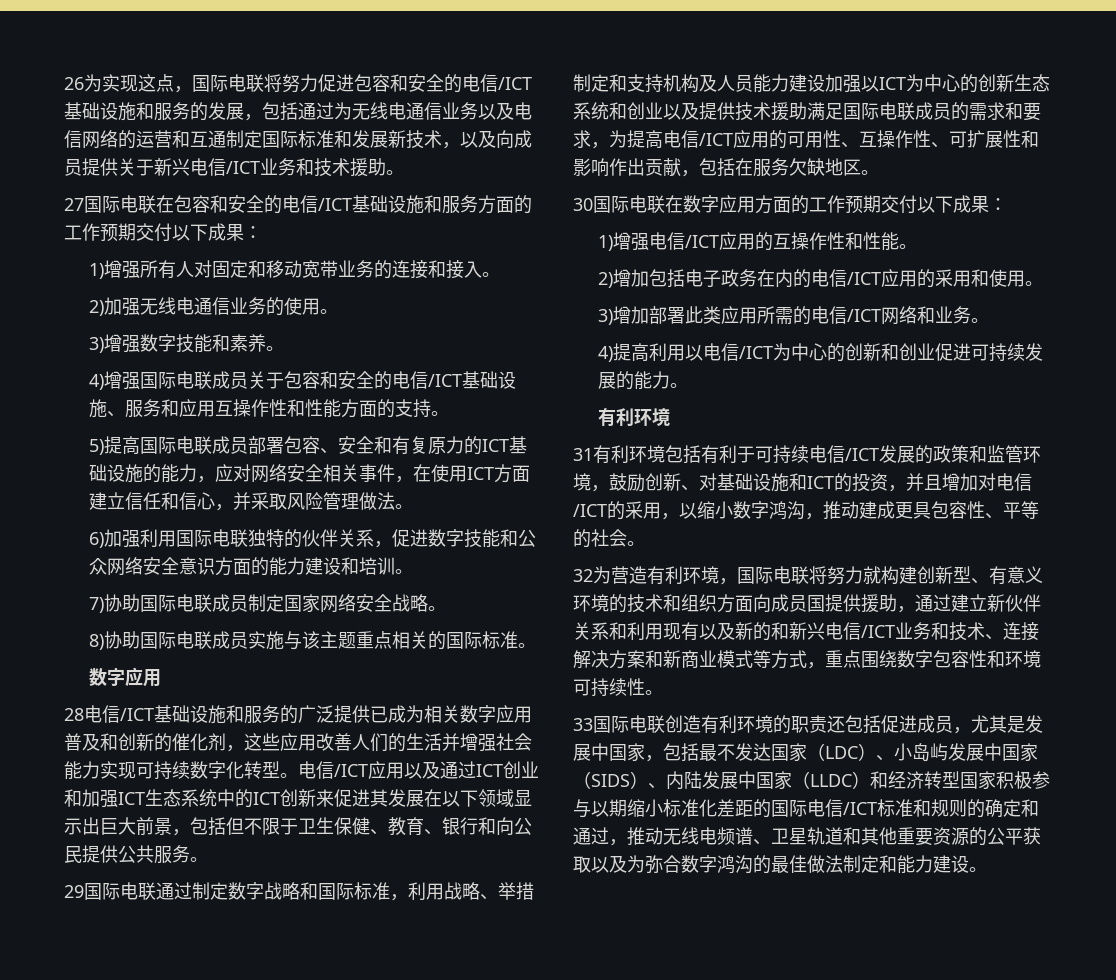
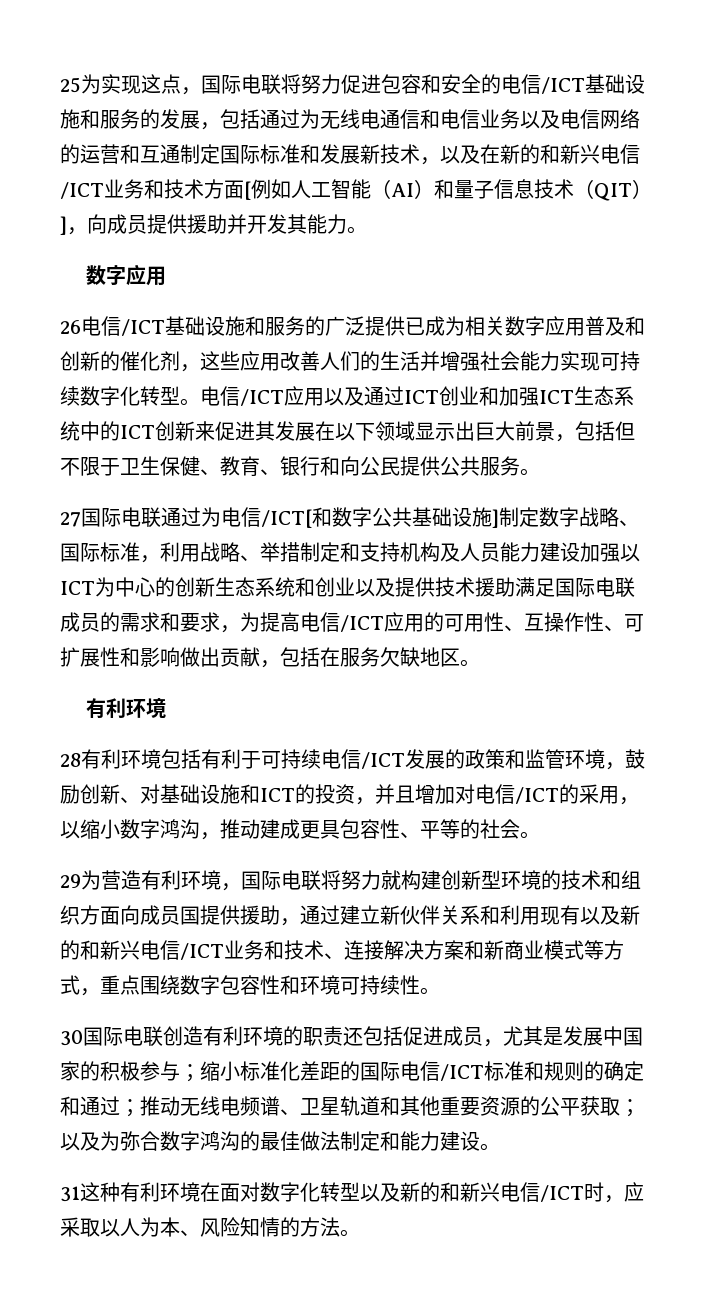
- 26为实现这点，国际电联将努力促进包容和安全的电信/ICT基础设施和服务的发展，包括通过为无线电通信业务以及电信网络的运营和互通制定国际标准和发展新技术，以及向成员提供关于新兴电信/ICT业务和技术援助。
- 27国际电联在包容和安全的电信/ICT基础设施和服务方面的工作预期交付以下成果：
- 1)增强所有人对固定和移动宽带业务的连接和接入。
- 2)加强无线电通信业务的使用。
- 3)增强数字技能和素养。
- 4)增强国际电联成员关于包容和安全的电信/ICT基础设施、服务和应用互操作性和性能方面的支持。
- 5)提高国际电联成员部署包容、安全和有复原力的ICT基础设施的能力，应对网络安全相关事件，在使用ICT方面建立信任和信心，并采取风险管理做法。
- 6)加强利用国际电联独特的伙伴关系，促进数字技能和公众网络安全意识方面的能力建设和培训。
- 7)协助国际电联成员制定国家网络安全战略。
- 8)协助国际电联成员实施与该主题重点相关的国际标准。
+ 25为实现这点，国际电联将努力促进包容和安全的电信/ICT基础设施和服务的发展，包括通过为无线电通信和电信业务以及电信网络的运营和互通制定国际标准和发展新技术，以及在新的和新兴电信/ICT业务和技术方面[例如人工智能（AI）和量子信息技术（QIT）]，向成员提供援助并开发其能力。
- 28电信/ICT基础设施和服务的广泛提供已成为相关数字应用普及和创新的催化剂，这些应用改善人们的生活并增强社会能力实现可持续数字化转型。
+ 26电信/ICT基础设施和服务的广泛提供已成为相关数字应用普及和创新的催化剂，这些应用改善人们的生活并增强社会能力实现可持续数字化转型。
- 29国际电联通过制定数字战略和国际标准，利用战略、举措制定和支持机构及人员能力建设加强以ICT为中心的创新生态系统和创业以及提供技术援助满足国际电联成员的需求和要求，为提高电信/ICT应用的可用性、互操作性、可扩展性和影响作出贡献，包括在服务欠缺地区。
+ 27国际电联通过为电信/ICT[和数字公共基础设施]制定数字战略、国际标准，利用战略、举措制定和支持机构及人员能力建设加强以ICT为中心的创新生态系统和创业以及提供技术援助满足国际电联成员的需求和要求，为提高电信/ICT应用的可用性、互操作性、可扩展性和影响做出贡献，包括在服务欠缺地区。
- 30国际电联在数字应用方面的工作预期交付以下成果：
- 1)增强电信/ICT应用的互操作性和性能。
- 2)增加包括电子政务在内的电信/ICT应用的采用和使用。
- 3)增加部署此类应用所需的电信/ICT网络和业务。
- 4)提高利用以电信/ICT为中心的创新和创业促进可持续发展的能力。
- 31有利环境包括有利于可持续电信/ICT发展的政策和监管环境，鼓励创新、对基础设施和ICT的投资，并且增加对电信/ICT的采用，以缩小数字鸿沟，推动建成更具包容性、平等的社会。
+ 28有利环境包括有利于可持续电信/ICT发展的政策和监管环境，鼓励创新、对基础设施和ICT的投资，并且增加对电信/ICT的采用，以缩小数字鸿沟，推动建成更具包容性、平等的社会。
- 32为营造有利环境，国际电联将努力就构建创新型、有意义环境的技术和组织方面向成员国提供援助，通过建立新伙伴关系和利用现有以及新的和新兴电信/ICT业务和技术、连接解决方案和新商业模式等方式，重点围绕数字包容性和环境可持续性。
+ 29为营造有利环境，国际电联将努力就构建创新型环境的技术和组织方面向成员国提供援助，通过建立新伙伴关系和利用现有以及新的和新兴电信/ICT业务和技术、连接解决方案和新商业模式等方式，重点围绕数字包容性和环境可持续性。
- 33国际电联创造有利环境的职责还包括促进成员，尤其是发展中国家，包括最不发达国家（LDC）、小岛屿发展中国家（SIDS）、内陆发展中国家（LLDC）和经济转型国家积极参与以期缩小标准化差距的国际电信/ICT标准和规则的确定和通过，推动无线电频谱、卫星轨道和其他重要资源的公平获取以及为弥合数字鸿沟的最佳做法制定和能力建设。
+ 30国际电联创造有利环境的职责还包括促进成员，尤其是发展中国家的积极参与；缩小标准化差距的国际电信/ICT标准和规则的确定和通过；推动无线电频谱、卫星轨道和其他重要资源的公平获取；以及为弥合数字鸿沟的最佳做法制定和能力建设。
+ 31这种有利环境在面对数字化转型以及新的和新兴电信/ICT时，应采取以人为本、风险知情的方法。

